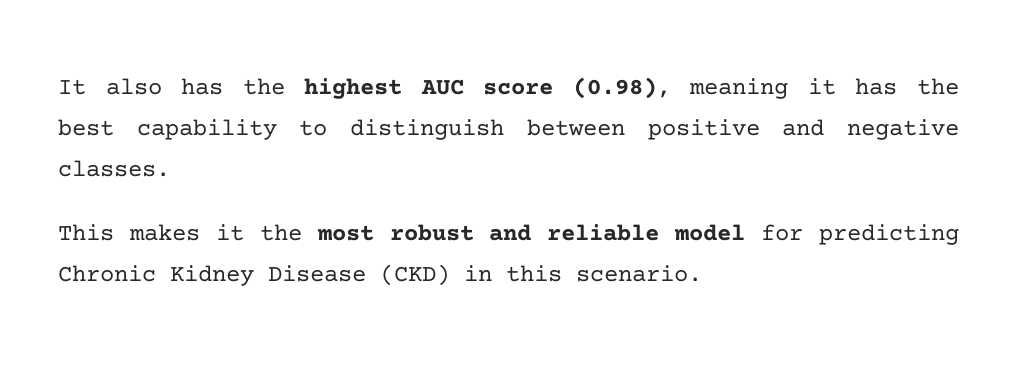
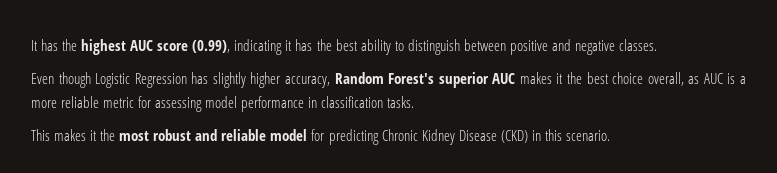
- It also has the highest AUC score (0.98), meaning it has the best capability to distinguish between positive and negative classes.
+ It has the highest AUC score (0.99), indicating it has the best ability to distinguish between positive and negative classes.
+ Even though Logistic Regression has slightly higher accuracy, Random Forest's superior AUC makes it the best choice overall, as AUC is a more reliable metric for assessing model performance in classification tasks.

